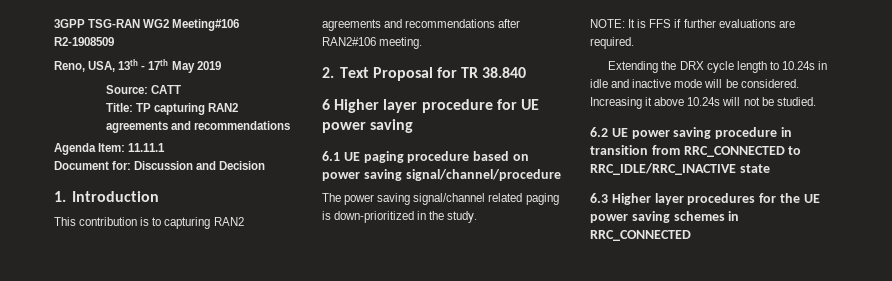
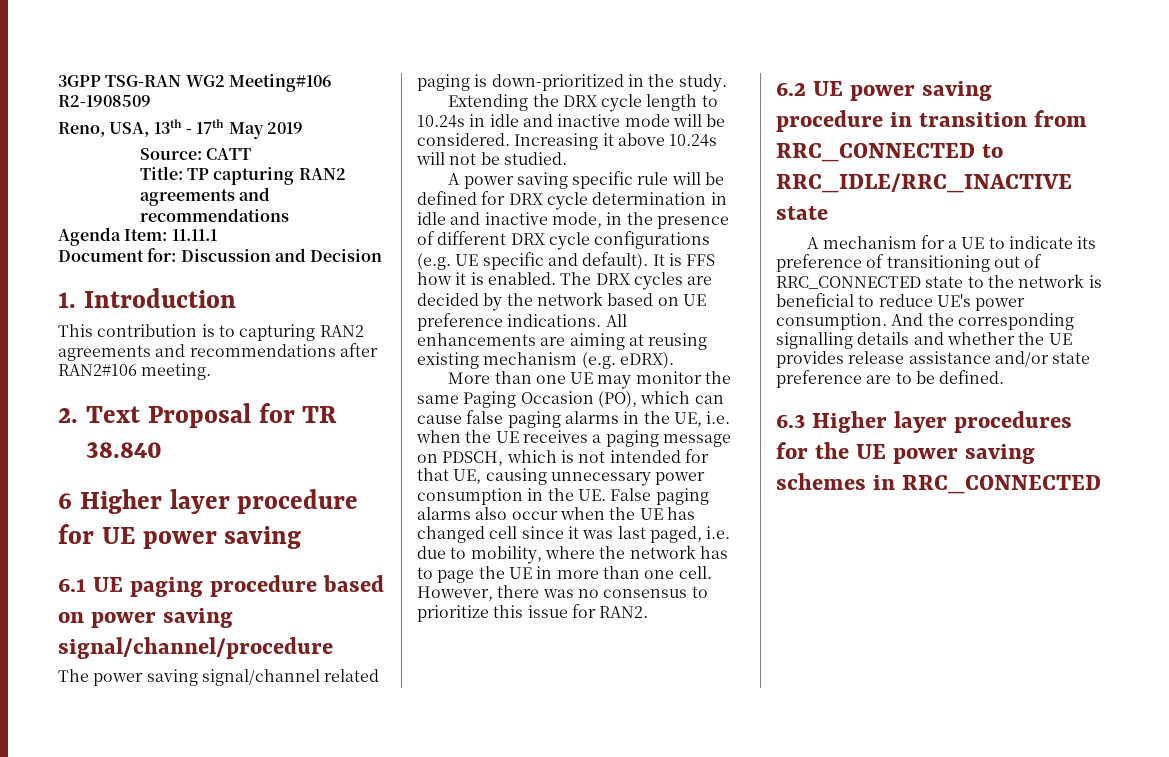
- NOTE: It is FFS if further evaluations are required.
+ A power saving specific rule will be defined for DRX cycle determination in idle and inactive mode, in the presence of different DRX cycle configurations (e.g. UE specific and default). It is FFS how it is enabled. The DRX cycles are decided by the network based on UE preference indications. All enhancements are aiming at reusing existing mechanism (e.g. eDRX).
+ More than one UE may monitor the same Paging Occasion (PO), which can cause false paging alarms in the UE, i.e. when the UE receives a paging message on PDSCH, which is not intended for that UE, causing unnecessary power consumption in the UE. False paging alarms also occur when the UE has changed cell since it was last paged, i.e. due to mobility, where the network has to page the UE in more than one cell. However, there was no consensus to prioritize this issue for RAN2.
+ A mechanism for a UE to indicate its preference of transitioning out of RRC_CONNECTED state to the network is beneficial to reduce UE's power consumption. And the corresponding signalling details and whether the UE provides release assistance and/or state preference are to be defined.

